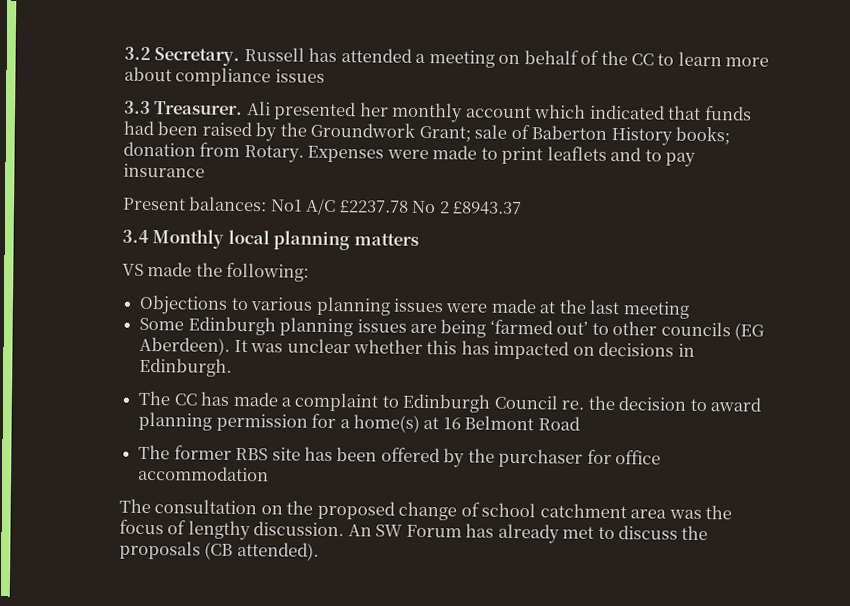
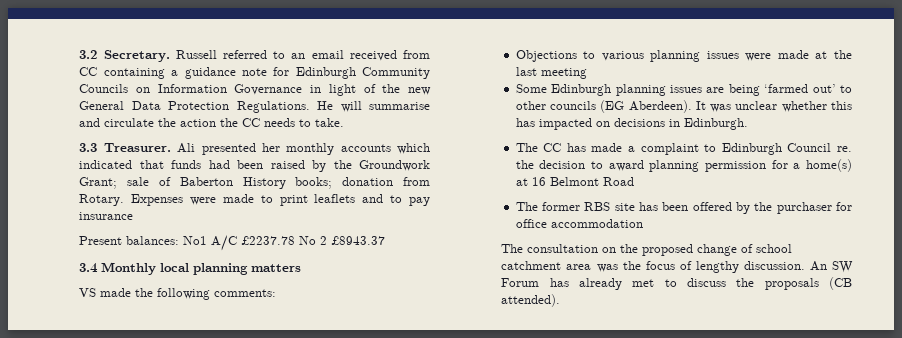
- Russell has attended a meeting on behalf of the CC to learn more about compliance issues
+ Russell referred to an email received from CC containing a guidance note for Edinburgh Community Councils on Information Governance in light of the new General Data Protection Regulations. He will summarise and circulate the action the CC needs to take.
- Ali presented her monthly account which indicated that funds had been raised by the Groundwork Grant; sale of Baberton History books; donation from Rotary.
+ Ali presented her monthly accounts which indicated that funds had been raised by the Groundwork Grant; sale of Baberton History books; donation from Rotary.
- VS made the following:
+ VS made the following comments:

